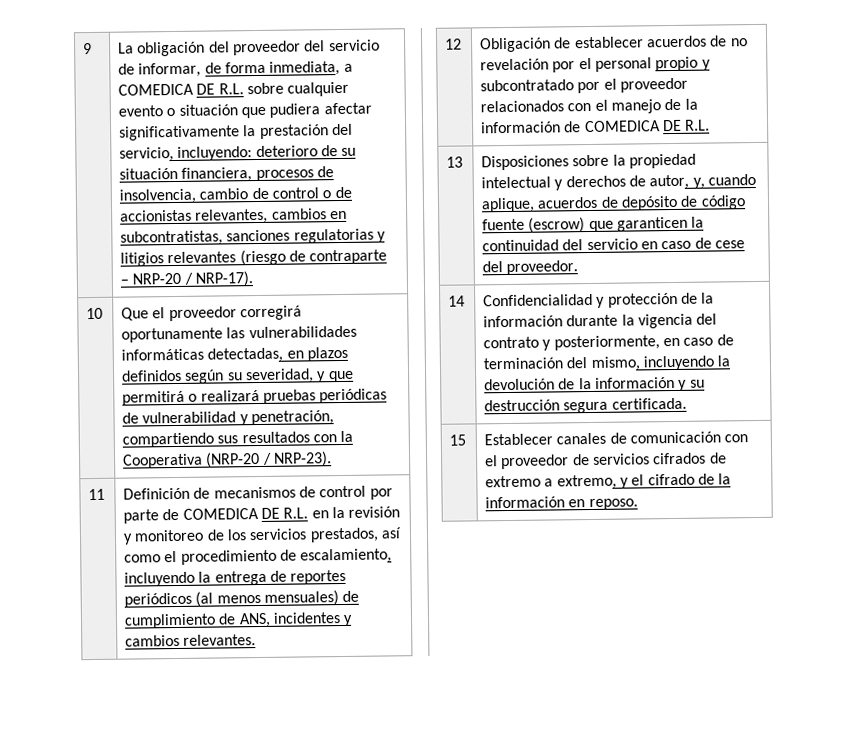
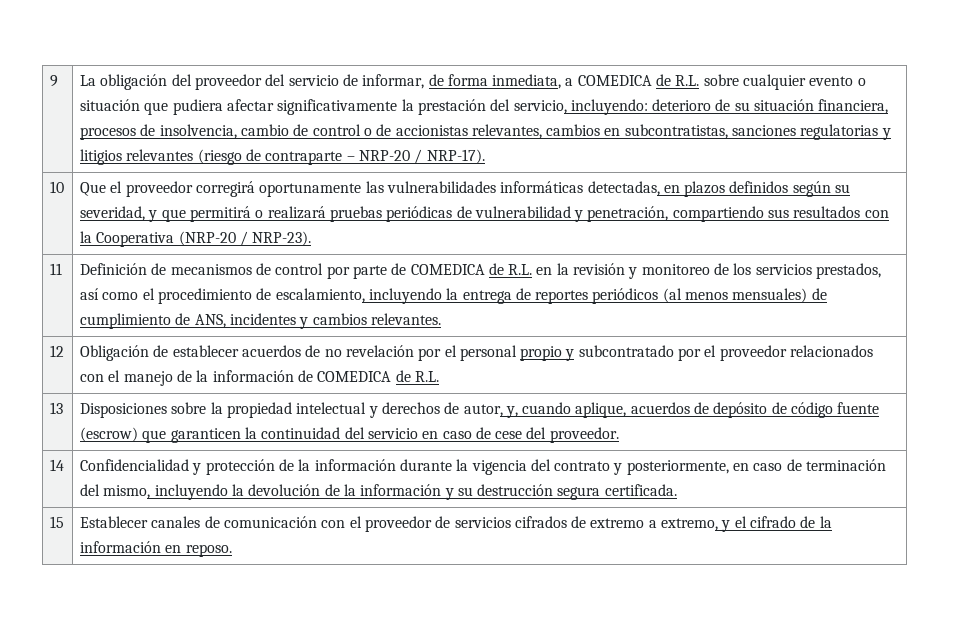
- La obligación del proveedor del servicio de informar, de forma inmediata, a COMEDICA DE R.L. sobre cualquier evento o situación que pudiera afectar significativamente la prestación del servicio, incluyendo: deterioro de su situación financiera, procesos de insolvencia, cambio de control o de accionistas relevantes, cambios en subcontratistas, sanciones regulatorias y litigios relevantes (riesgo de contraparte – NRP-20 / NRP-17).
+ La obligación del proveedor del servicio de informar, de forma inmediata, a COMEDICA de R.L. sobre cualquier evento o situación que pudiera afectar significativamente la prestación del servicio, incluyendo: deterioro de su situación financiera, procesos de insolvencia, cambio de control o de accionistas relevantes, cambios en subcontratistas, sanciones regulatorias y litigios relevantes (riesgo de contraparte – NRP-20 / NRP-17).
- Definición de mecanismos de control por parte de COMEDICA DE R.L. en la revisión y monitoreo de los servicios prestados, así como el procedimiento de escalamiento, incluyendo la entrega de reportes periódicos (al menos mensuales) de cumplimiento de ANS, incidentes y cambios relevantes.
+ Definición de mecanismos de control por parte de COMEDICA de R.L. en la revisión y monitoreo de los servicios prestados, así como el procedimiento de escalamiento, incluyendo la entrega de reportes periódicos (al menos mensuales) de cumplimiento de ANS, incidentes y cambios relevantes.
- 12 | Obligación de establecer acuerdos de no revelación por el personal propio y subcontratado por el proveedor relacionados con el manejo de la información de COMEDICA DE R.L.
+ 12 | Obligación de establecer acuerdos de no revelación por el personal propio y subcontratado por el proveedor relacionados con el manejo de la información de COMEDICA de R.L.

